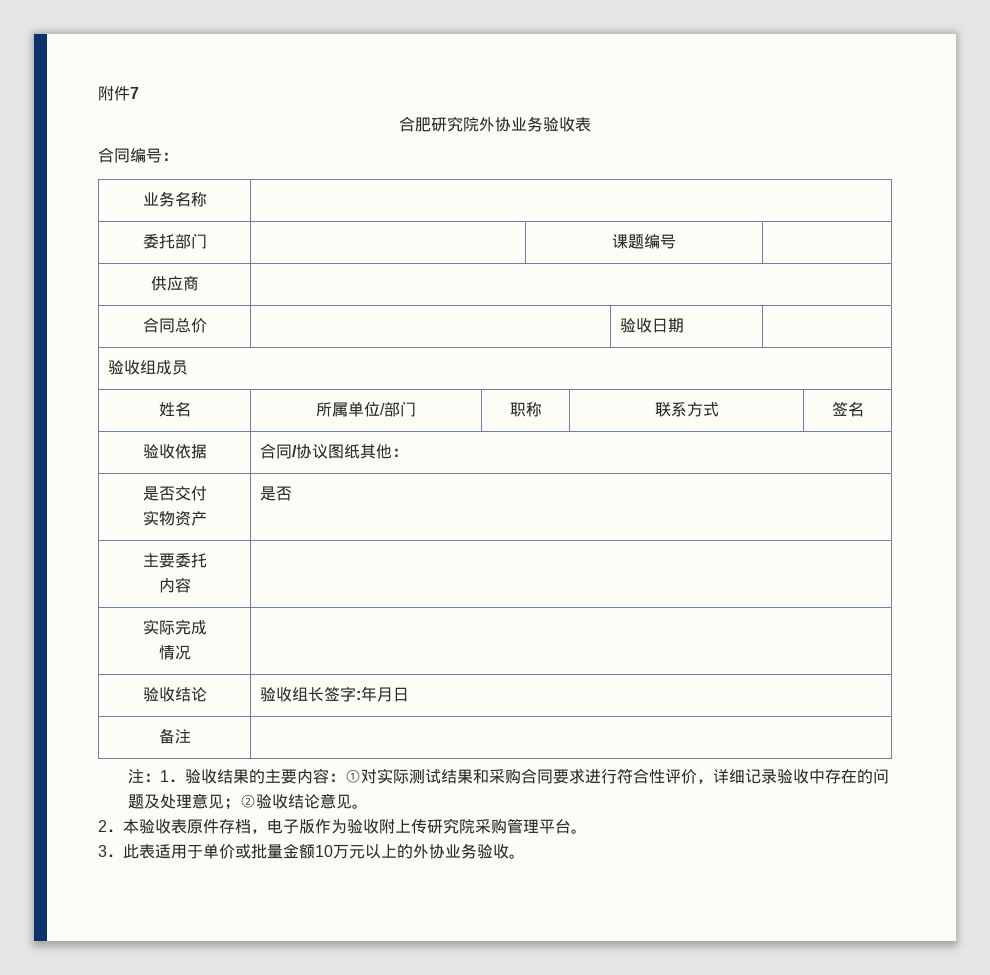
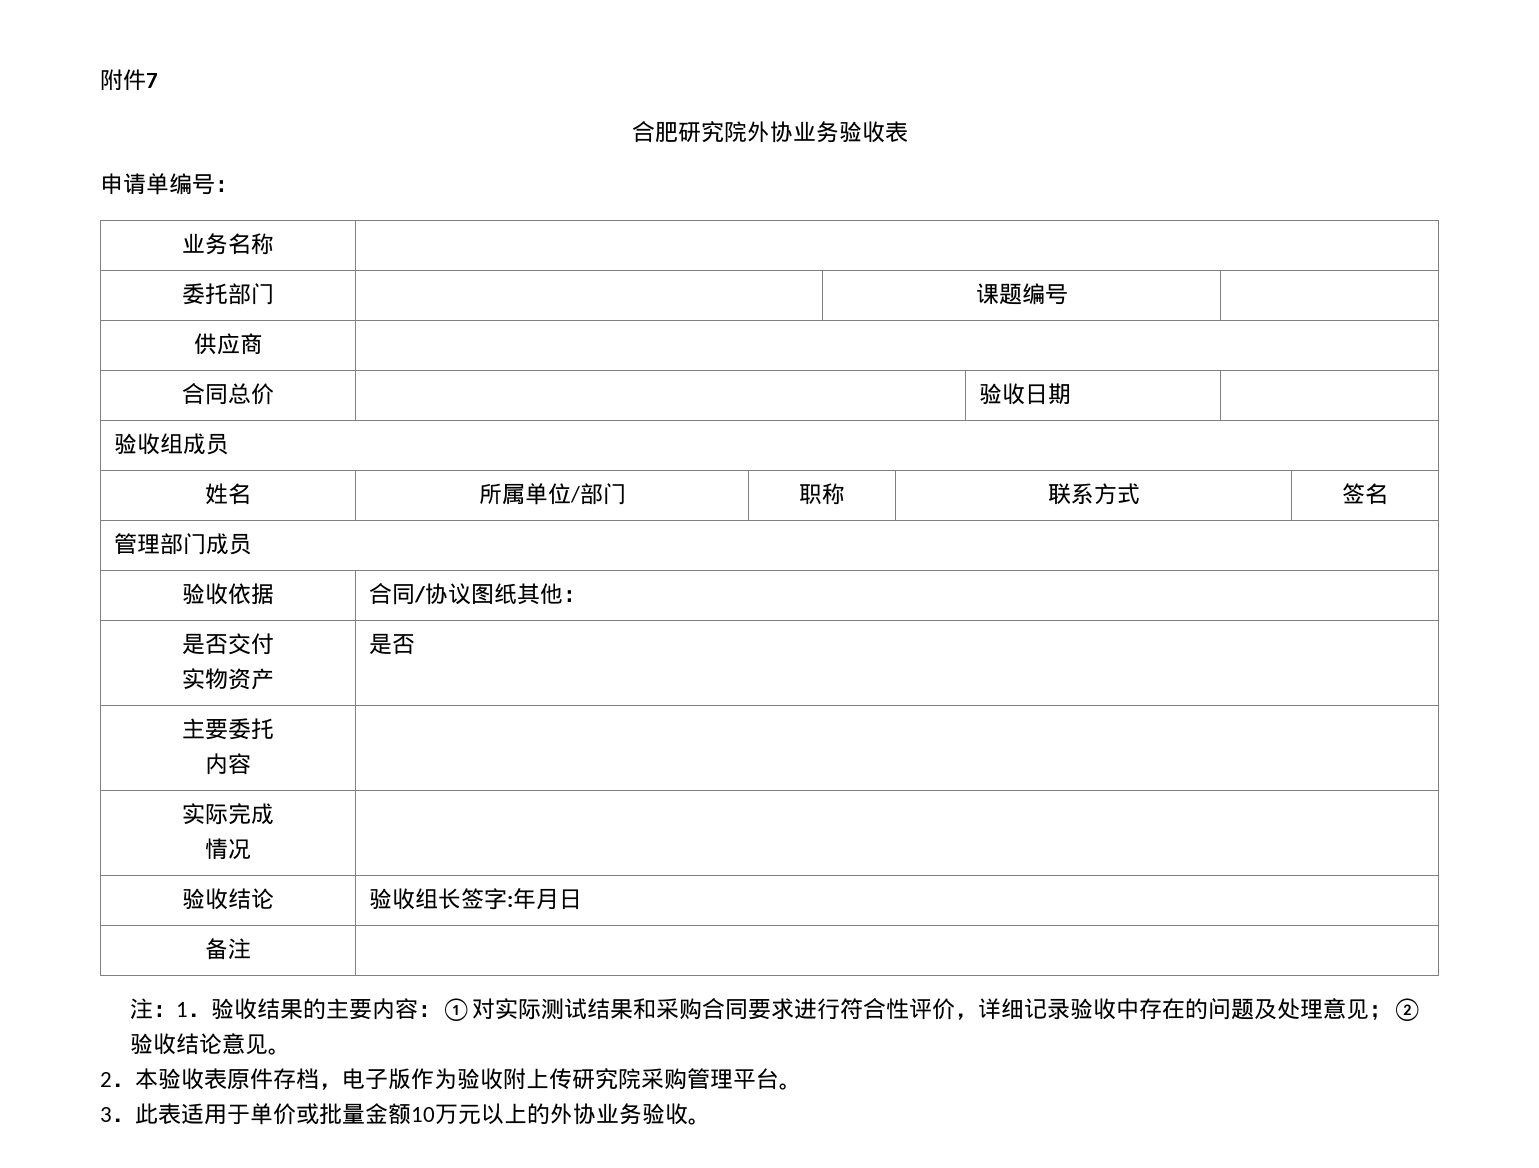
- 合同编号：
+ 申请单编号：
+ 管理部门成员

